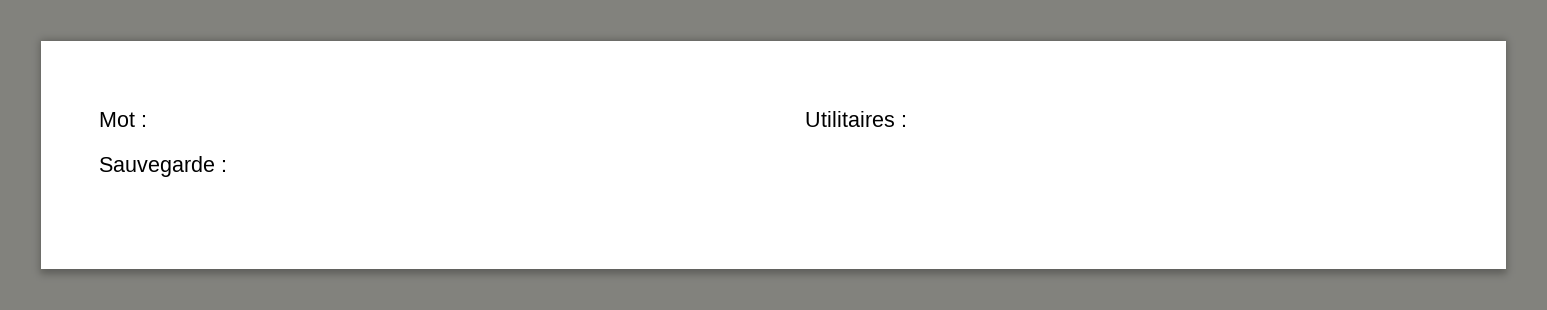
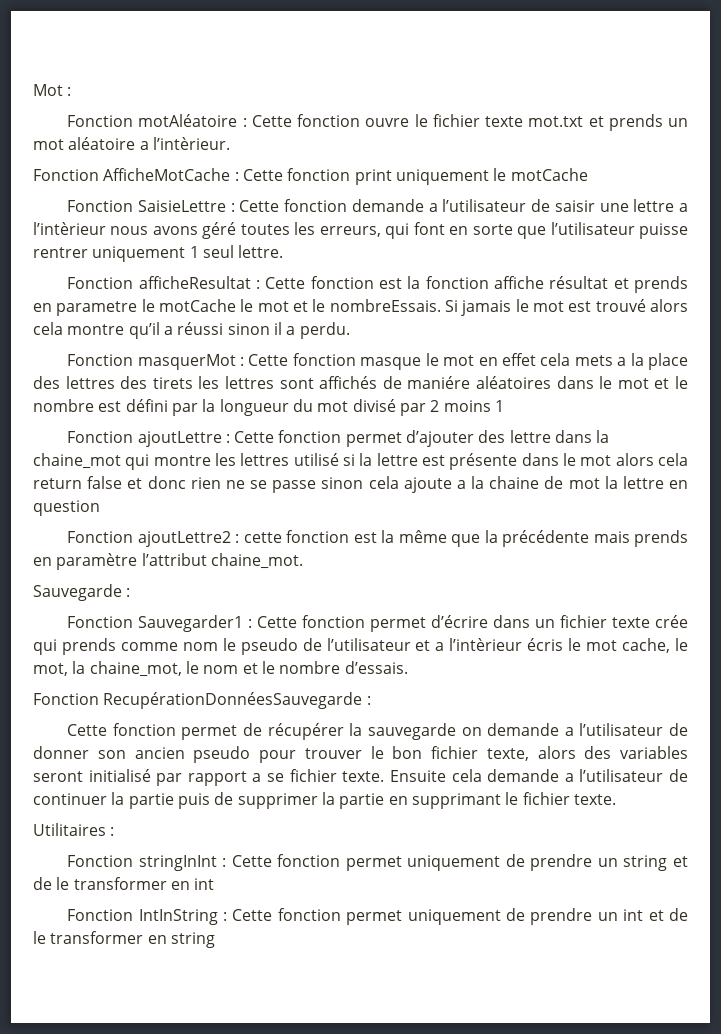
+ Fonction motAléatoire : Cette fonction ouvre le fichier texte mot.txt et prends un mot aléatoire a l’intèrieur.
+ Fonction AfficheMotCache : Cette fonction print uniquement le motCache
+ Fonction SaisieLettre : Cette fonction demande a l’utilisateur de saisir une lettre a l’intèrieur nous avons géré toutes les erreurs, qui font en sorte que l’utilisateur puisse rentrer uniquement 1 seul lettre.
+ Fonction afficheResultat : Cette fonction est la fonction affiche résultat et prends en parametre le motCache le mot et le nombreEssais. Si jamais le mot est trouvé alors cela montre qu’il a réussi sinon il a perdu.
+ Fonction masquerMot : Cette fonction masque le mot en effet cela mets a la place des lettres des tirets les lettres sont affichés de maniére aléatoires dans le mot et le nombre est défini par la longueur du mot divisé par 2 moins 1
+ Fonction ajoutLettre : Cette fonction permet d’ajouter des lettre dans la chaine_mot qui montre les lettres utilisé si la lettre est présente dans le mot alors cela return false et donc rien ne se passe sinon cela ajoute a la chaine de mot la lettre en question
+ Fonction ajoutLettre2 : cette fonction est la même que la précédente mais prends en paramètre l’attribut chaine_mot.
  Sauvegarde :
+ Fonction Sauvegarder1 : Cette fonction permet d’écrire dans un fichier texte crée qui prends comme nom le pseudo de l’utilisateur et a l’intèrieur écris le mot cache, le mot, la chaine_mot, le nom et le nombre d’essais.
+ Fonction RecupérationDonnéesSauvegarde :
+ Cette fonction permet de récupérer la sauvegarde on demande a l’utilisateur de donner son ancien pseudo pour trouver le bon fichier texte, alors des variables seront initialisé par rapport a se fichier texte. Ensuite cela demande a l’utilisateur de continuer la partie puis de supprimer la partie en supprimant le fichier texte.
  Utilitaires :
+ Fonction stringInInt : Cette fonction permet uniquement de prendre un string et de le transformer en int
+ Fonction IntInString : Cette fonction permet uniquement de prendre un int et de le transformer en string

